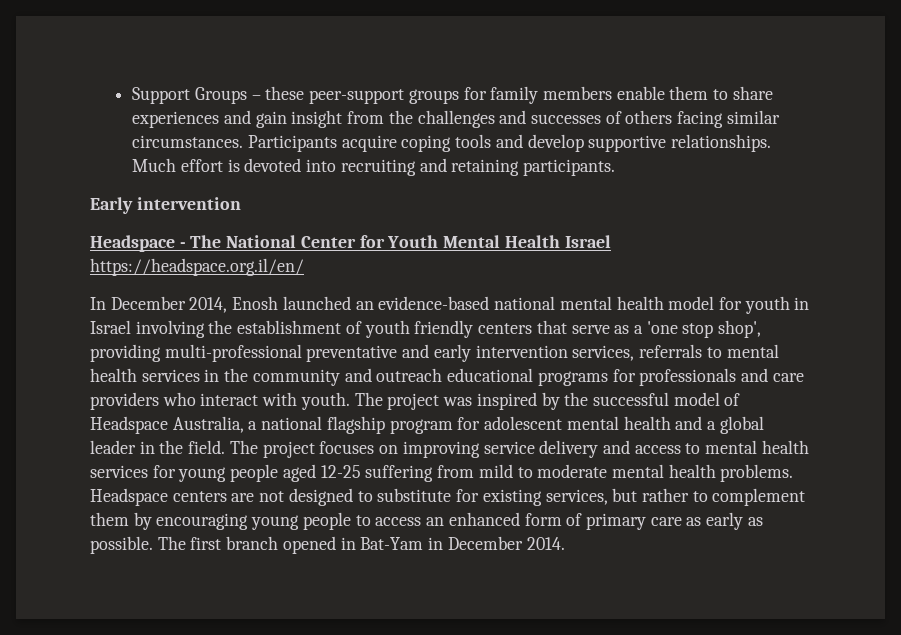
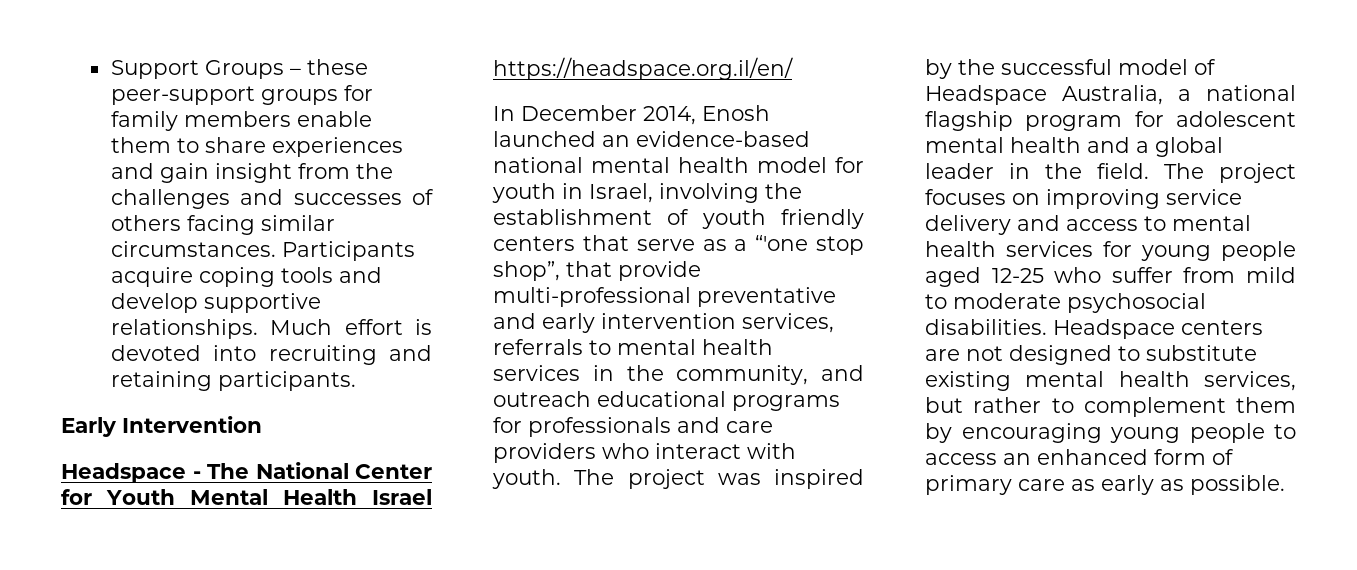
- Early intervention
+ Early Intervention
- In December 2014, Enosh launched an evidence-based national mental health model for youth in Israel involving the establishment of youth friendly centers that serve as a 'one stop shop', providing multi-professional preventative and early intervention services, referrals to mental health services in the community and outreach educational programs for professionals and care providers who interact with youth.
+ In December 2014, Enosh launched an evidence-based national mental health model for youth in Israel, involving the establishment of youth friendly centers that serve as a “'one stop shop”, that provide multi-professional preventative and early intervention services, referrals to mental health services in the community, and outreach educational programs for professionals and care providers who interact with youth.
- The project focuses on improving service delivery and access to mental health services for young people aged 12-25 suffering from mild to moderate mental health problems.
+ The project focuses on improving service delivery and access to mental health services for young people aged 12-25 who suffer from mild to moderate psychosocial disabilities.
- Headspace centers are not designed to substitute for existing services, but rather to complement them by encouraging young people to access an enhanced form of primary care as early as possible. The first branch opened in Bat-Yam in December 2014.
+ Headspace centers are not designed to substitute existing mental health services, but rather to complement them by encouraging young people to access an enhanced form of primary care as early as possible.

